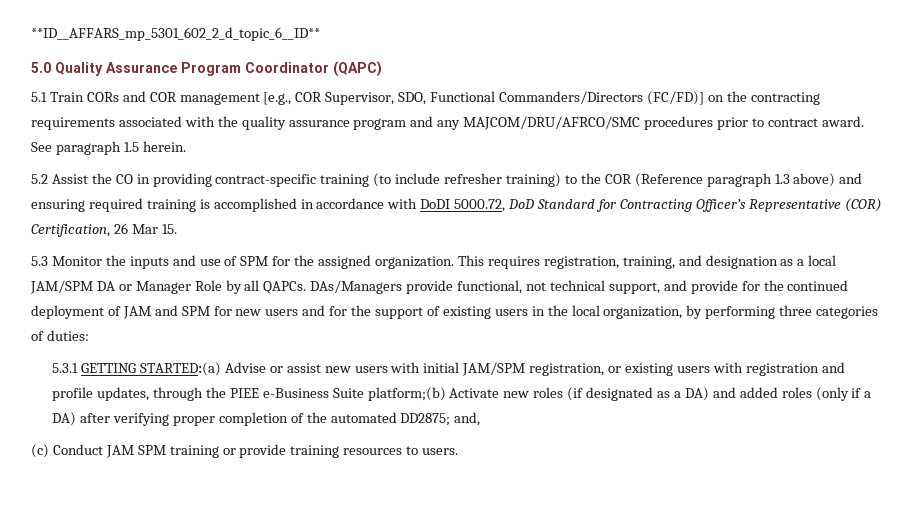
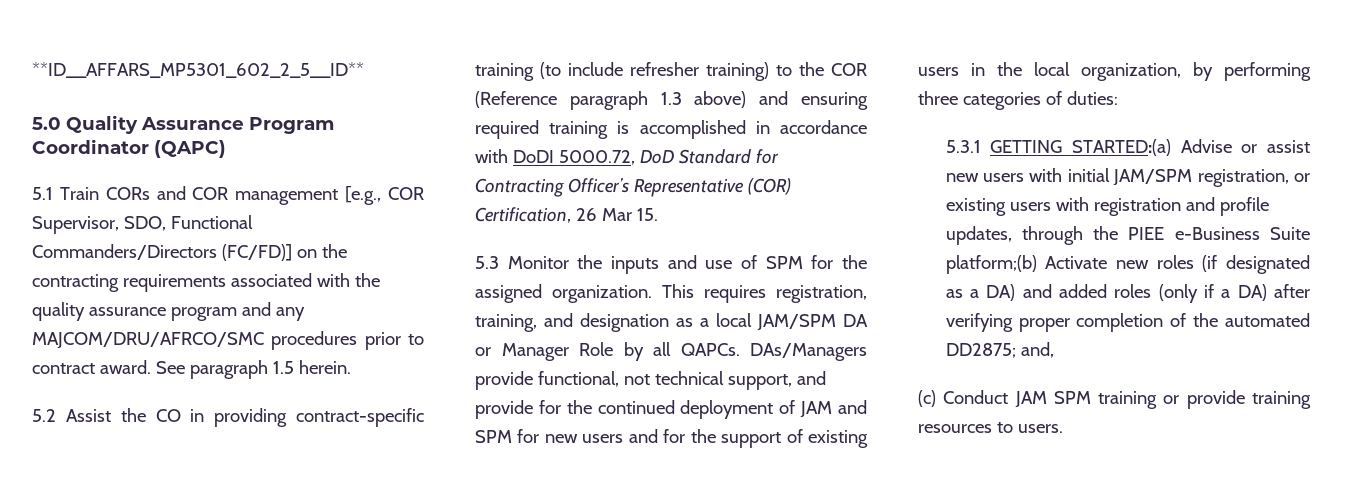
- **ID__AFFARS_mp_5301_602_2_d_topic_6__ID**
+ **ID__AFFARS_MP5301_602_2_5__ID**

